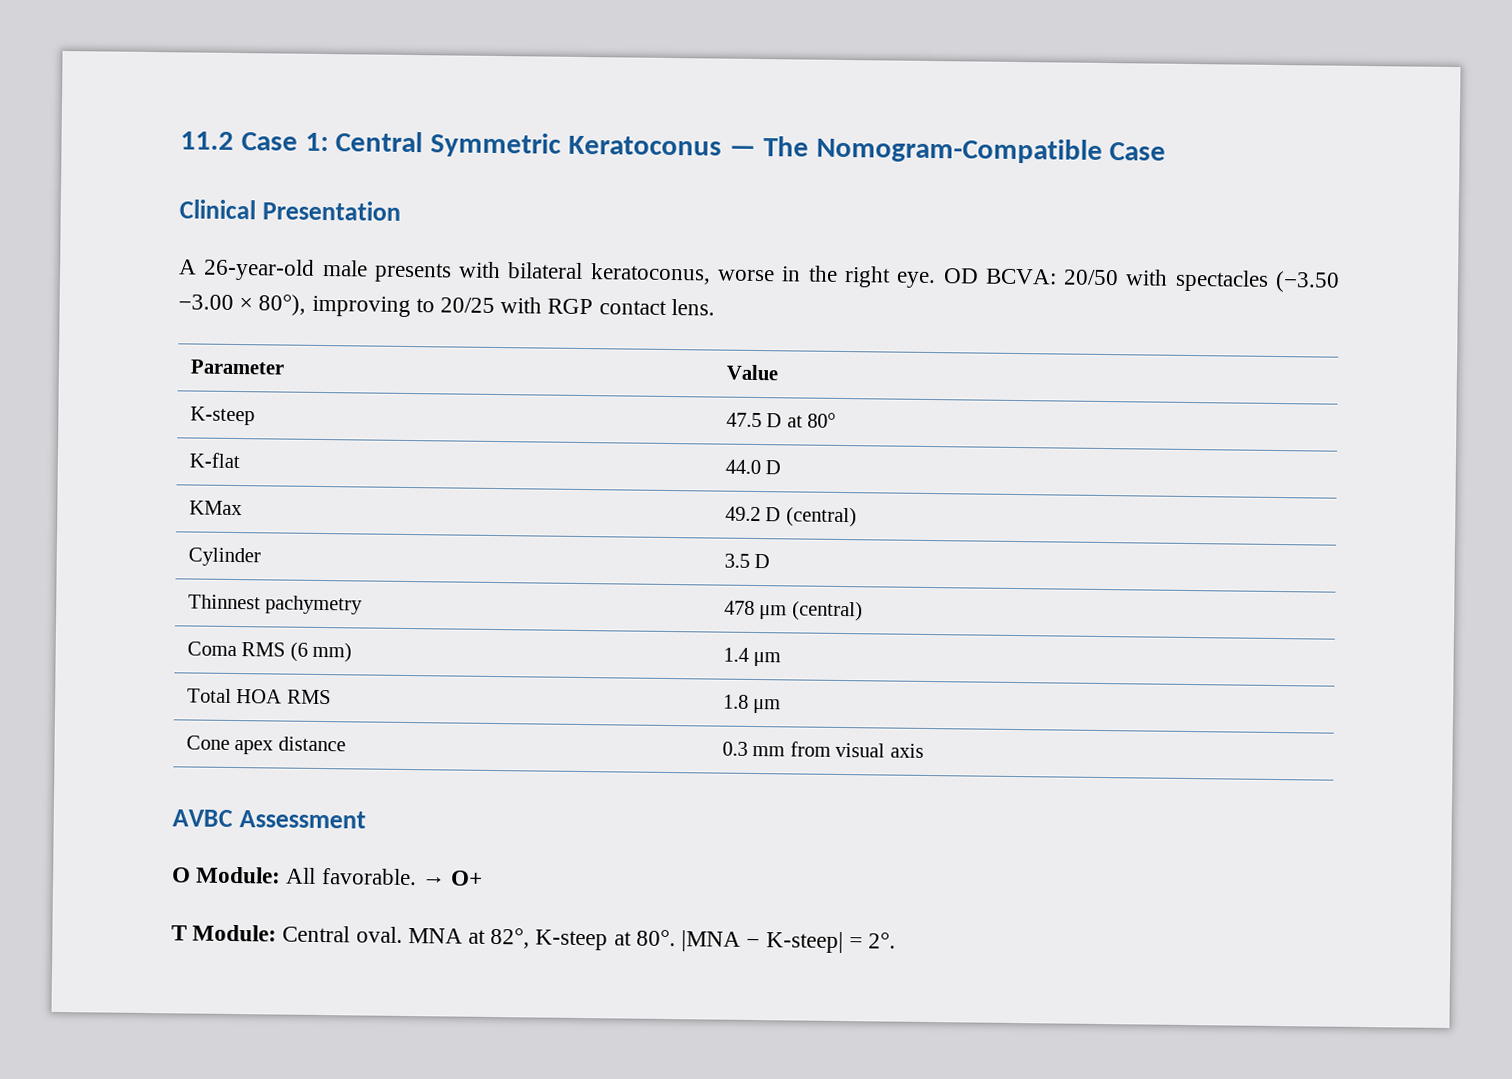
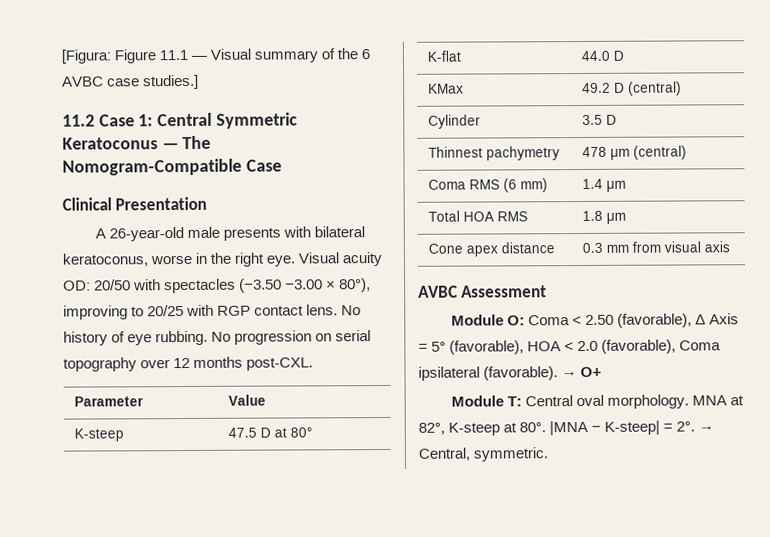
+ [Figura: Figure 11.1 — Visual summary of the 6 AVBC case studies.]
- OD BCVA: 20/50 with spectacles (−3.50 −3.00 × 80°), improving to 20/25 with RGP contact lens.
+ Visual acuity OD: 20/50 with spectacles (−3.50 −3.00 × 80°), improving to 20/25 with RGP contact lens. No history of eye rubbing. No progression on serial topography over 12 months post-CXL.
- O Module: All favorable. → O+
- T Module: Central oval.
+ Module O: Coma < 2.50 (favorable), Δ Axis = 5° (favorable), HOA < 2.0 (favorable), Coma ipsilateral (favorable). → O+
+ Module T: Central oval morphology.
+ → Central, symmetric.

